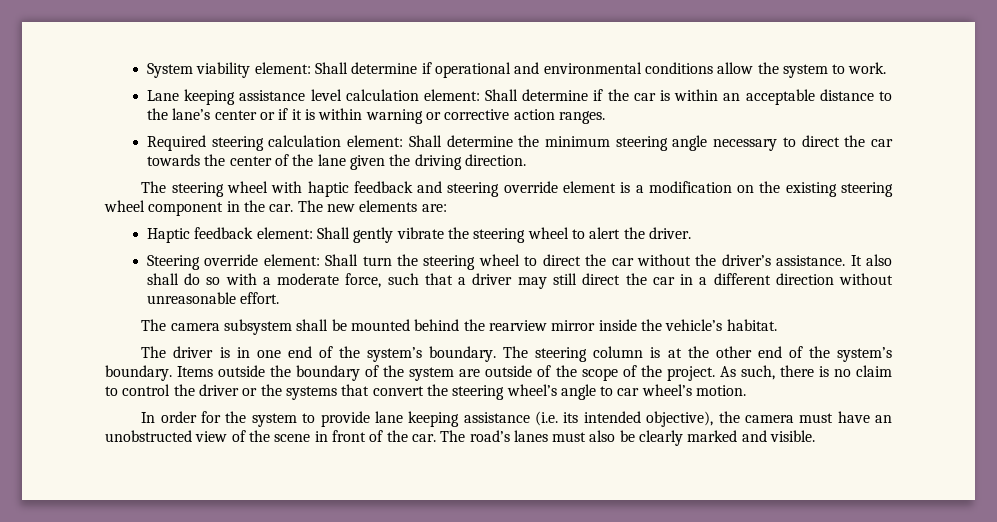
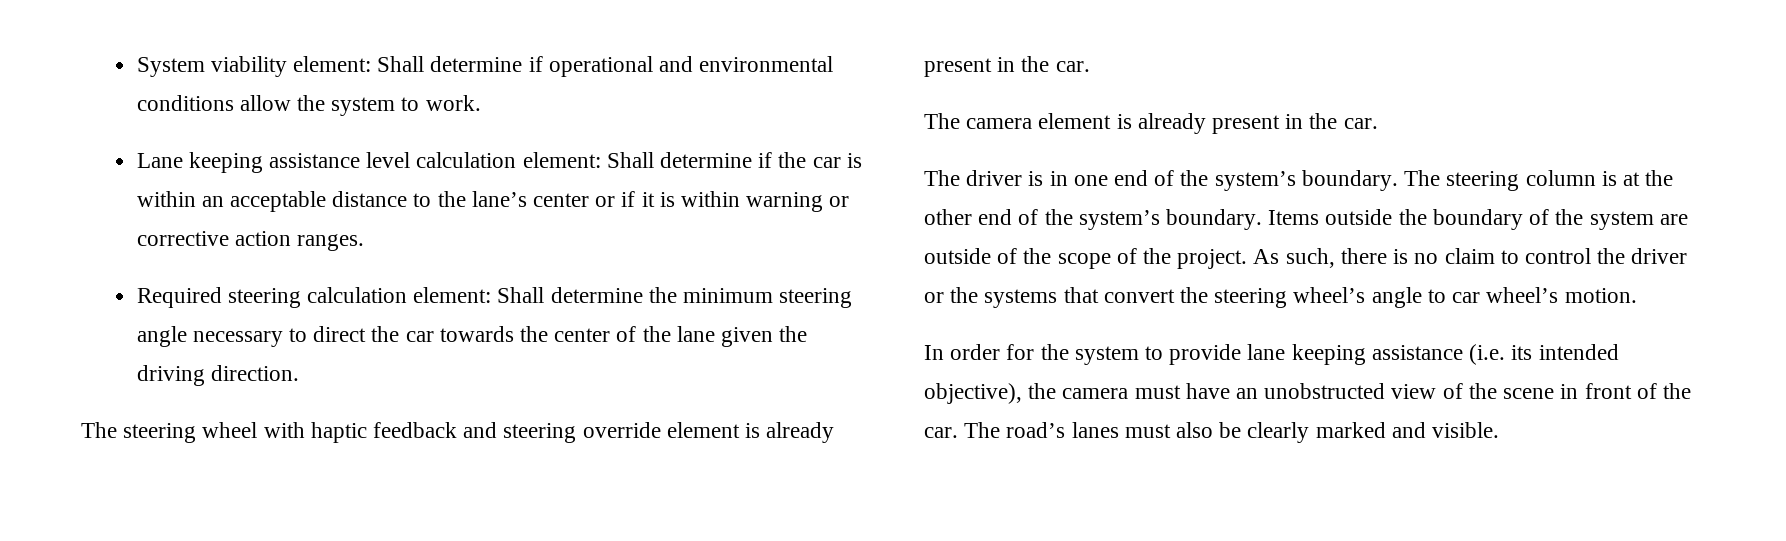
- The steering wheel with haptic feedback and steering override element is a modification on the existing steering wheel component in the car. The new elements are:
- Haptic feedback element: Shall gently vibrate the steering wheel to alert the driver.
- Steering override element: Shall turn the steering wheel to direct the car without the driver’s assistance. It also shall do so with a moderate force, such that a driver may still direct the car in a different direction without unreasonable effort.
- The camera subsystem shall be mounted behind the rearview mirror inside the vehicle’s habitat.
+ The steering wheel with haptic feedback and steering override element is already present in the car.
+ The camera element is already present in the car.

